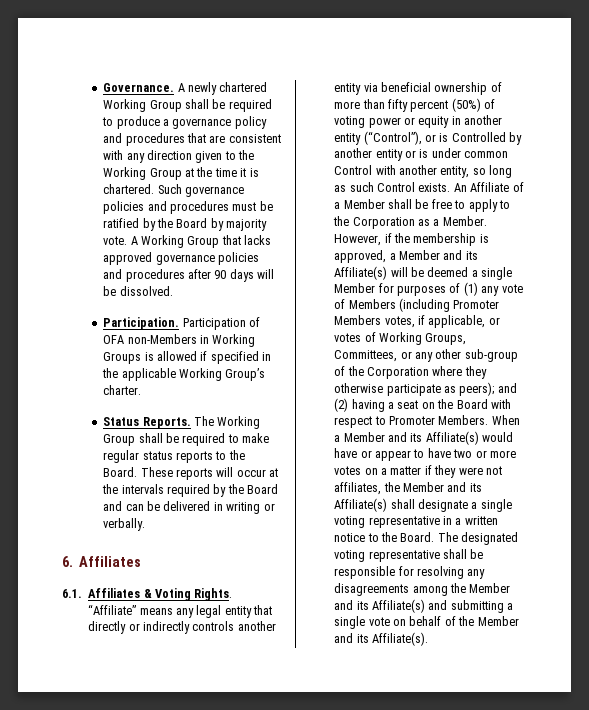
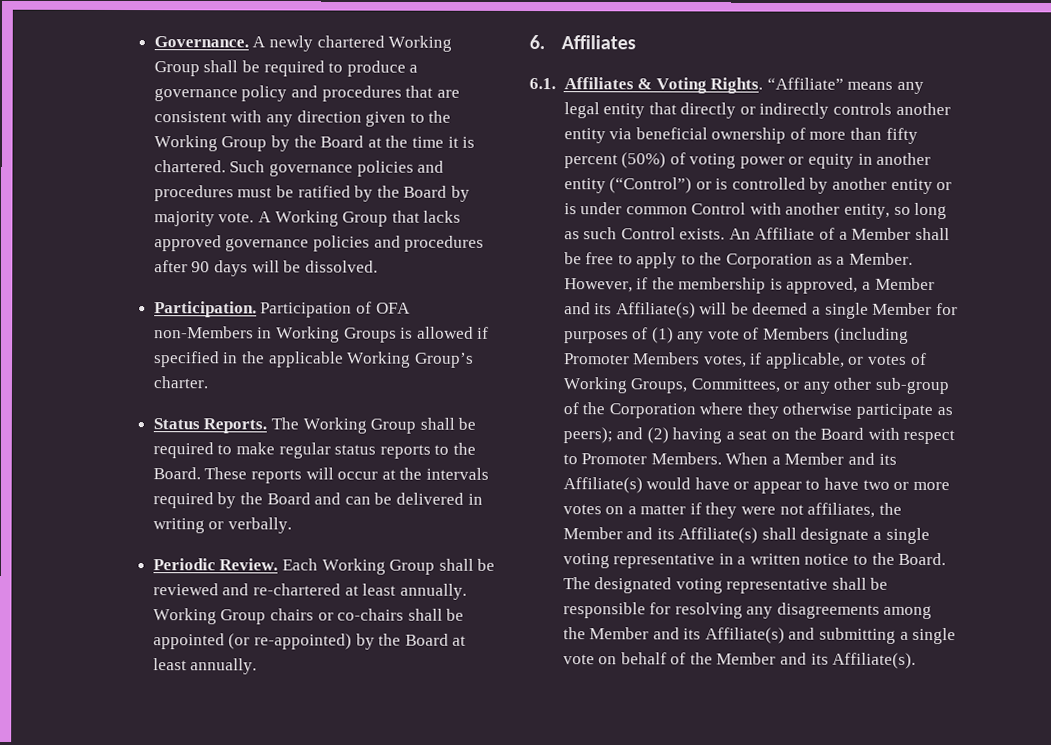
- A newly chartered Working Group shall be required to produce a governance policy and procedures that are consistent with any direction given to the Working Group at the time it is chartered.
+ A newly chartered Working Group shall be required to produce a governance policy and procedures that are consistent with any direction given to the Working Group by the Board at the time it is chartered.
+ Periodic Review. Each Working Group shall be reviewed and re-chartered at least annually. Working Group chairs or co-chairs shall be appointed (or re-appointed) by the Board at least annually.
- “Affiliate” means any legal entity that directly or indirectly controls another entity via beneficial ownership of more than fifty percent (50%) of voting power or equity in another entity (“Control”), or is Controlled by another entity or is under common Control with another entity, so long as such Control exists.
+ “Affiliate” means any legal entity that directly or indirectly controls another entity via beneficial ownership of more than fifty percent (50%) of voting power or equity in another entity (“Control”) or is controlled by another entity or is under common Control with another entity, so long as such Control exists.

